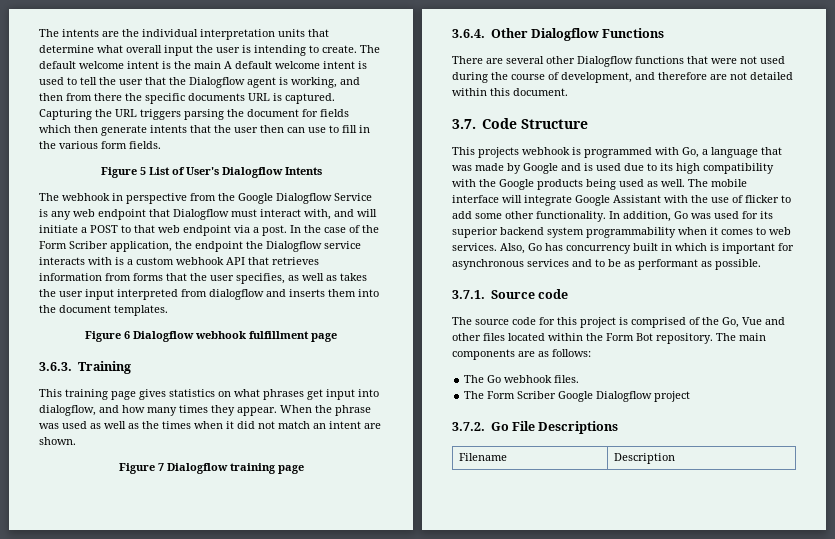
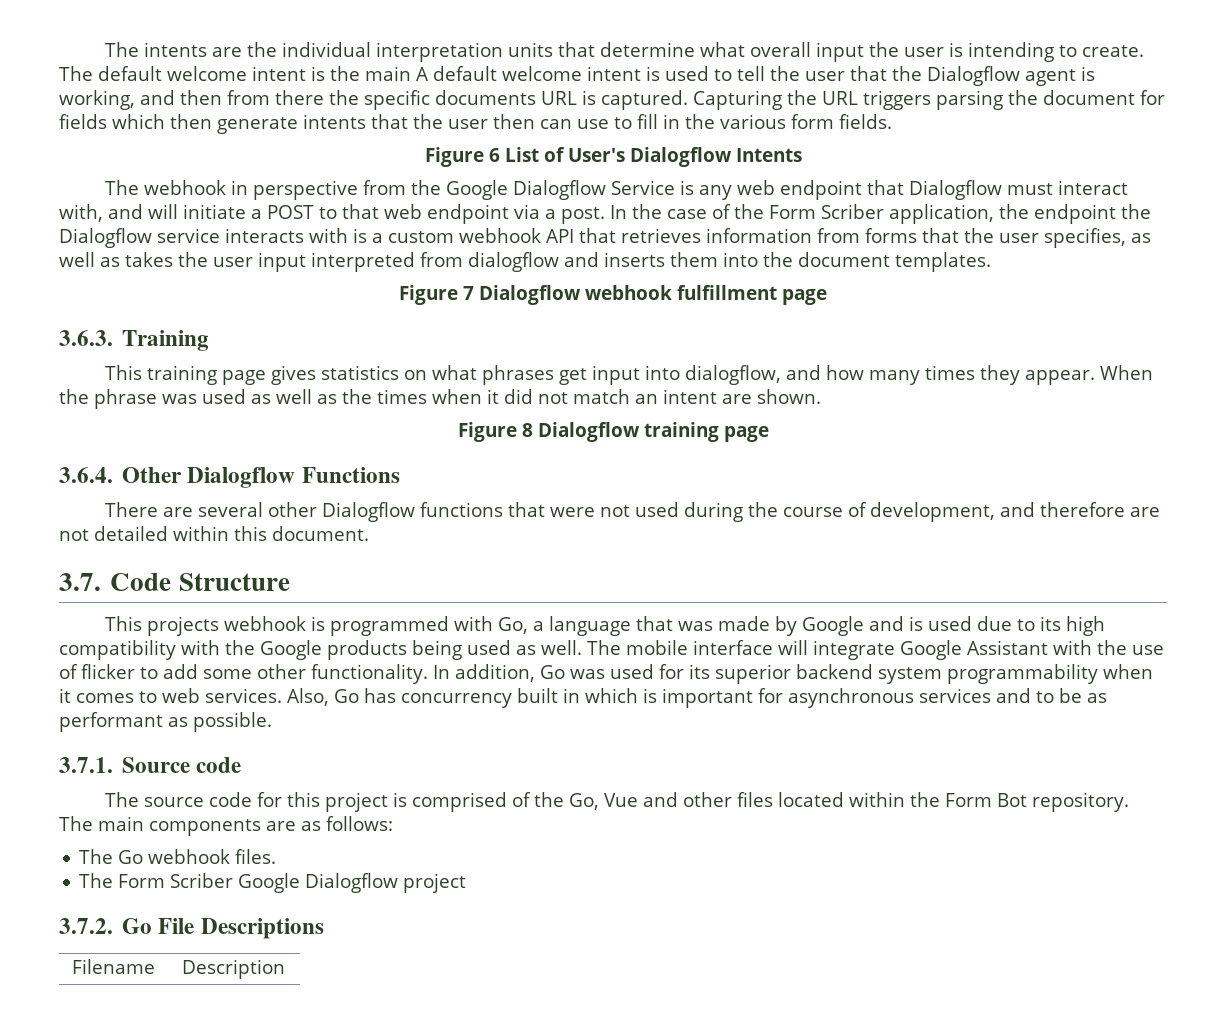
- Figure 5 List of User's Dialogflow Intents
+ Figure 6 List of User's Dialogflow Intents
- Figure 6 Dialogflow webhook fulfillment page
+ Figure 7 Dialogflow webhook fulfillment page
- Figure 7 Dialogflow training page
+ Figure 8 Dialogflow training page

